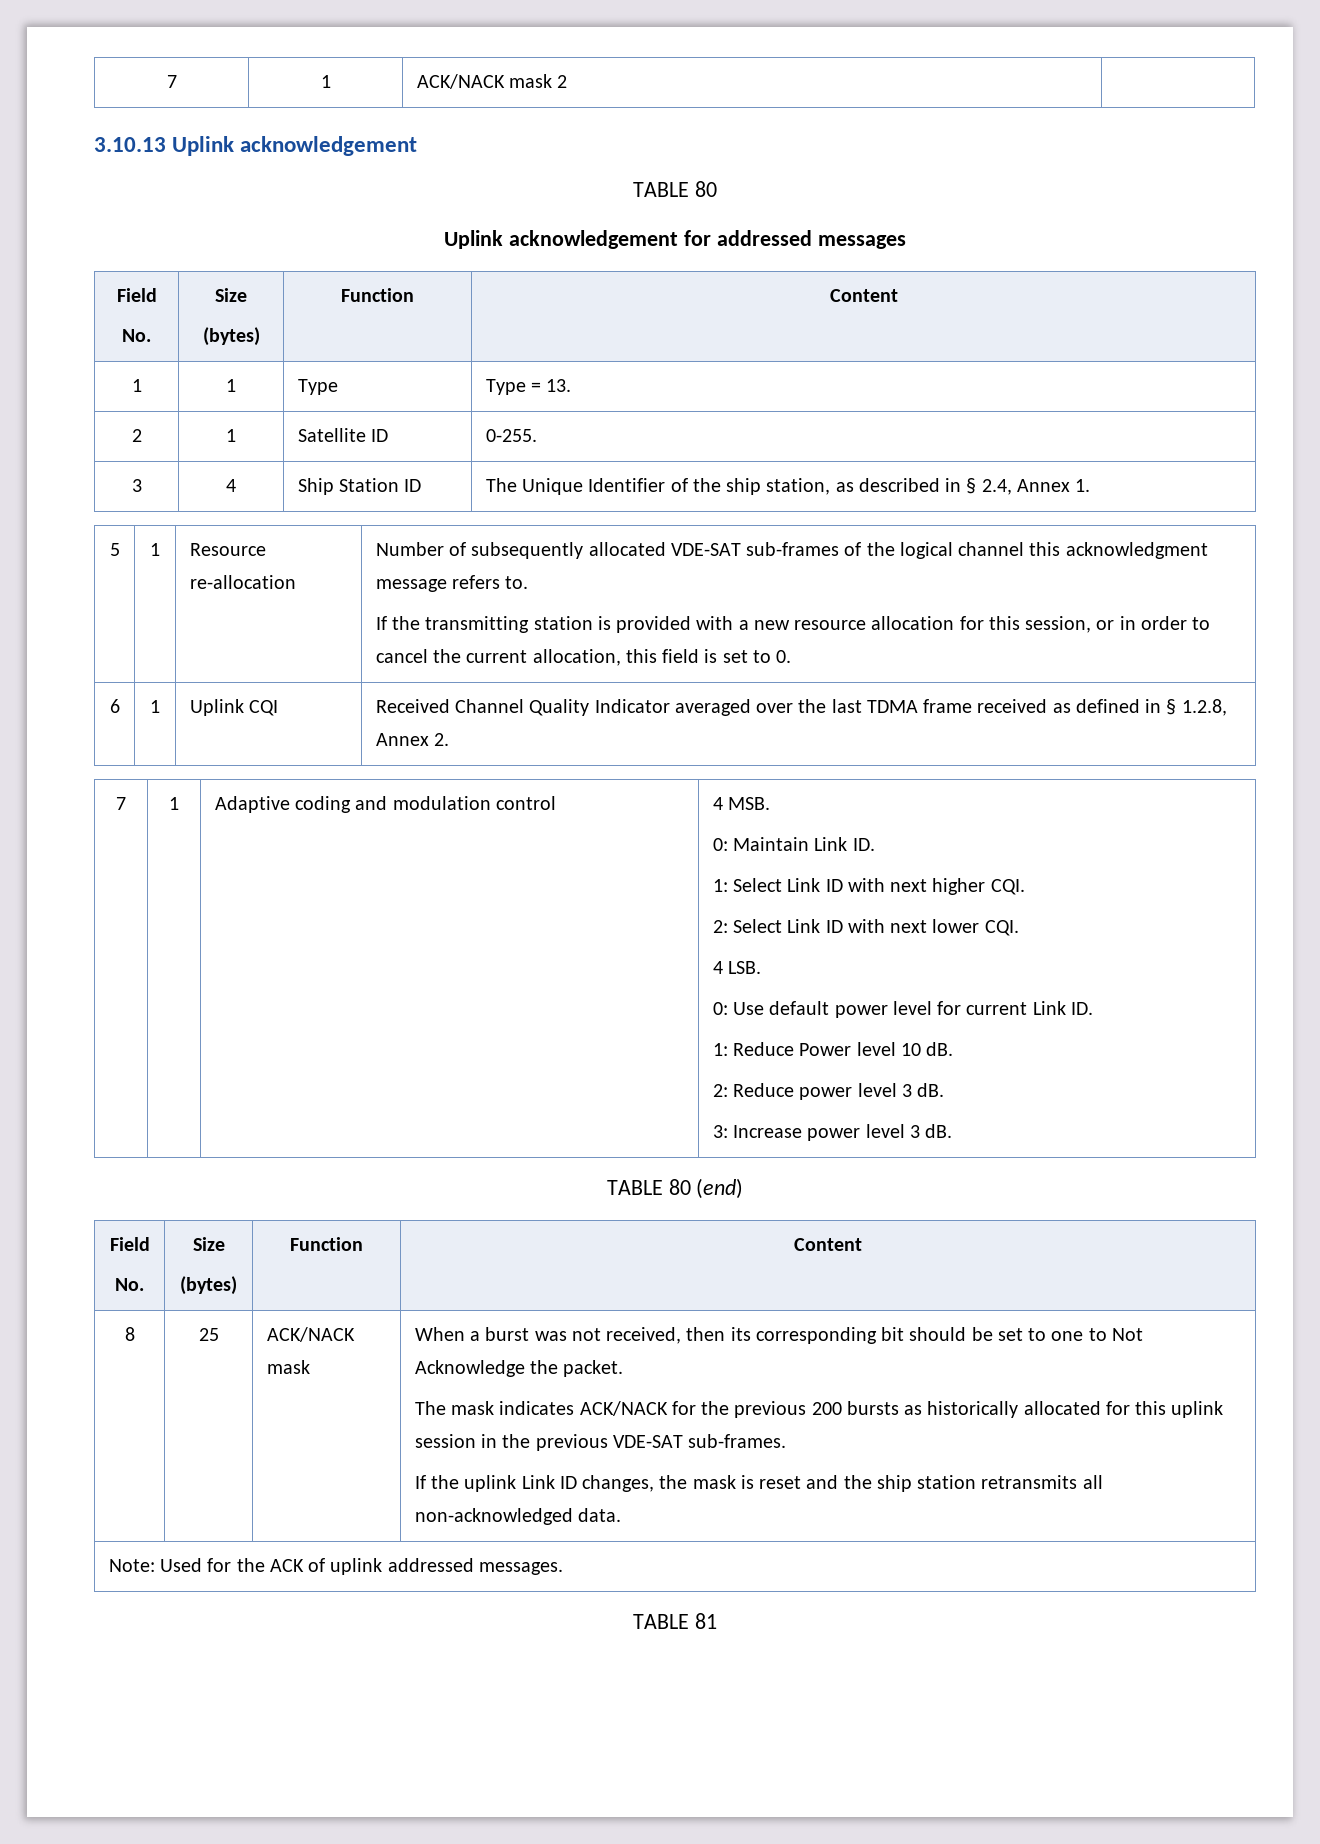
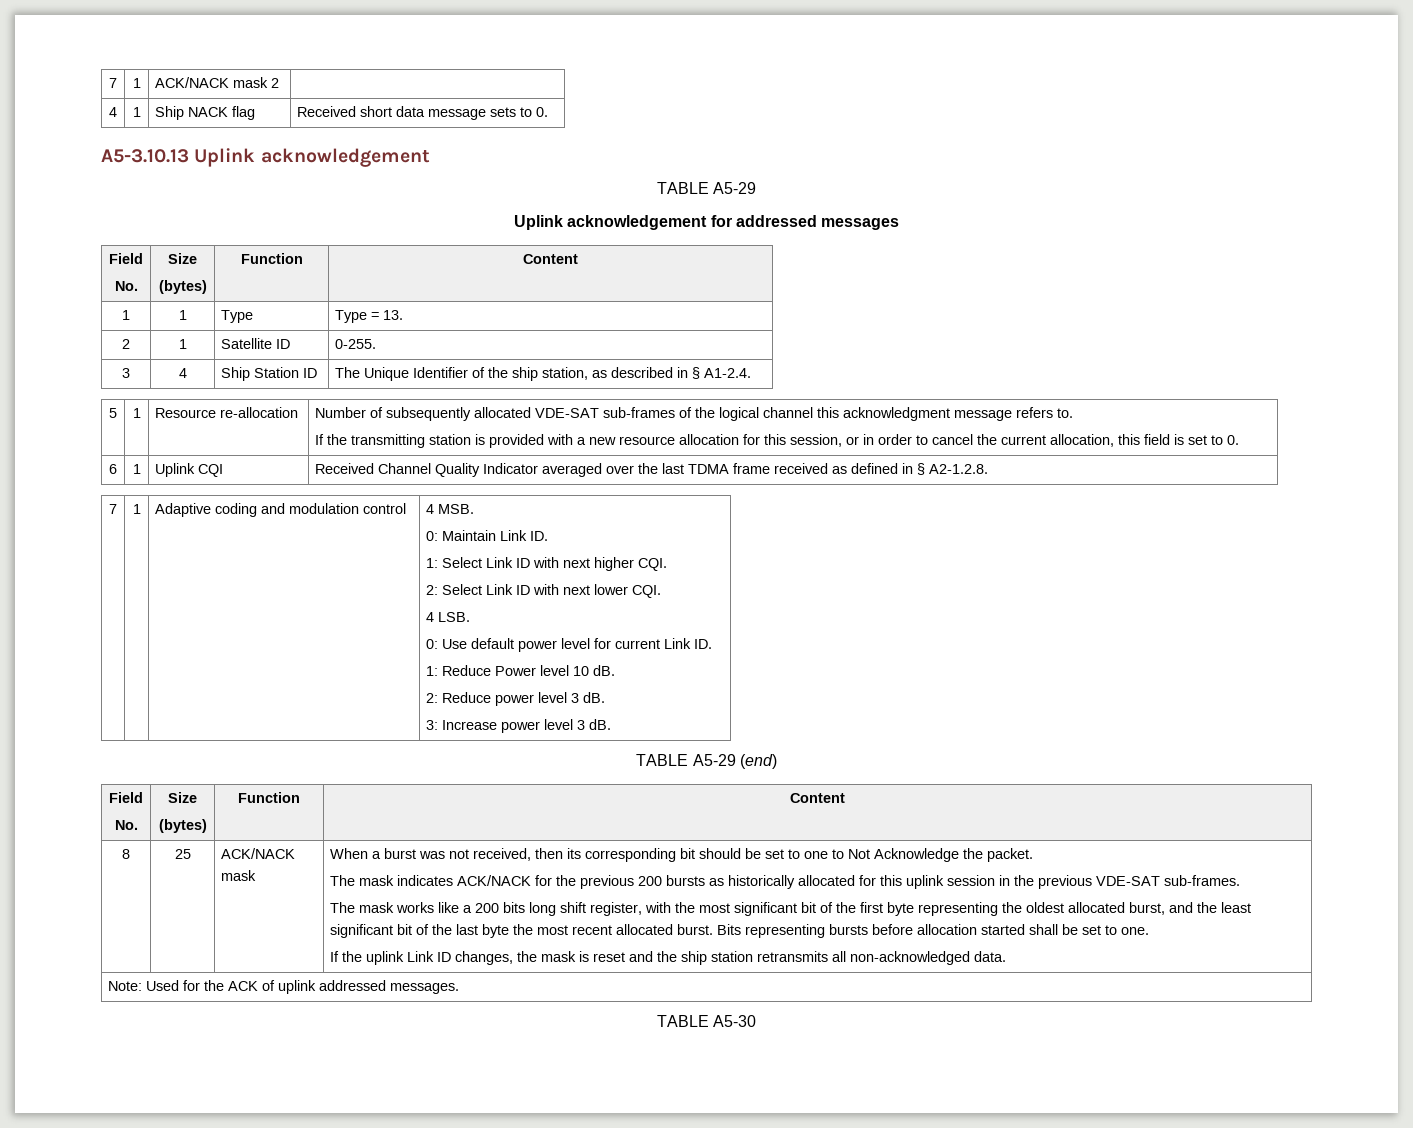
- 3.10.13 Uplink acknowledgement
- TABLE 80
+ 4 | 1 | Ship NACK flag | Received short data message sets to 0.
+ A5-3.10.13 Uplink acknowledgement
+ TABLE A5-29
- 3 | 4 | Ship Station ID | The Unique Identifier of the ship station, as described in § 2.4, Annex 1.
+ 3 | 4 | Ship Station ID | The Unique Identifier of the ship station, as described in § A1-2.4.
- 6 | 1 | Uplink CQI | Received Channel Quality Indicator averaged over the last TDMA frame received as defined in § 1.2.8, Annex 2.
+ 6 | 1 | Uplink CQI | Received Channel Quality Indicator averaged over the last TDMA frame received as defined in § A2-1.2.8.
- TABLE 80 (end)
+ TABLE A5-29 (end)
+ The mask works like a 200 bits long shift register, with the most significant bit of the first byte representing the oldest allocated burst, and the least significant bit of the last byte the most recent allocated burst. Bits representing bursts before allocation started shall be set to one.
- TABLE 81
+ TABLE A5-30

